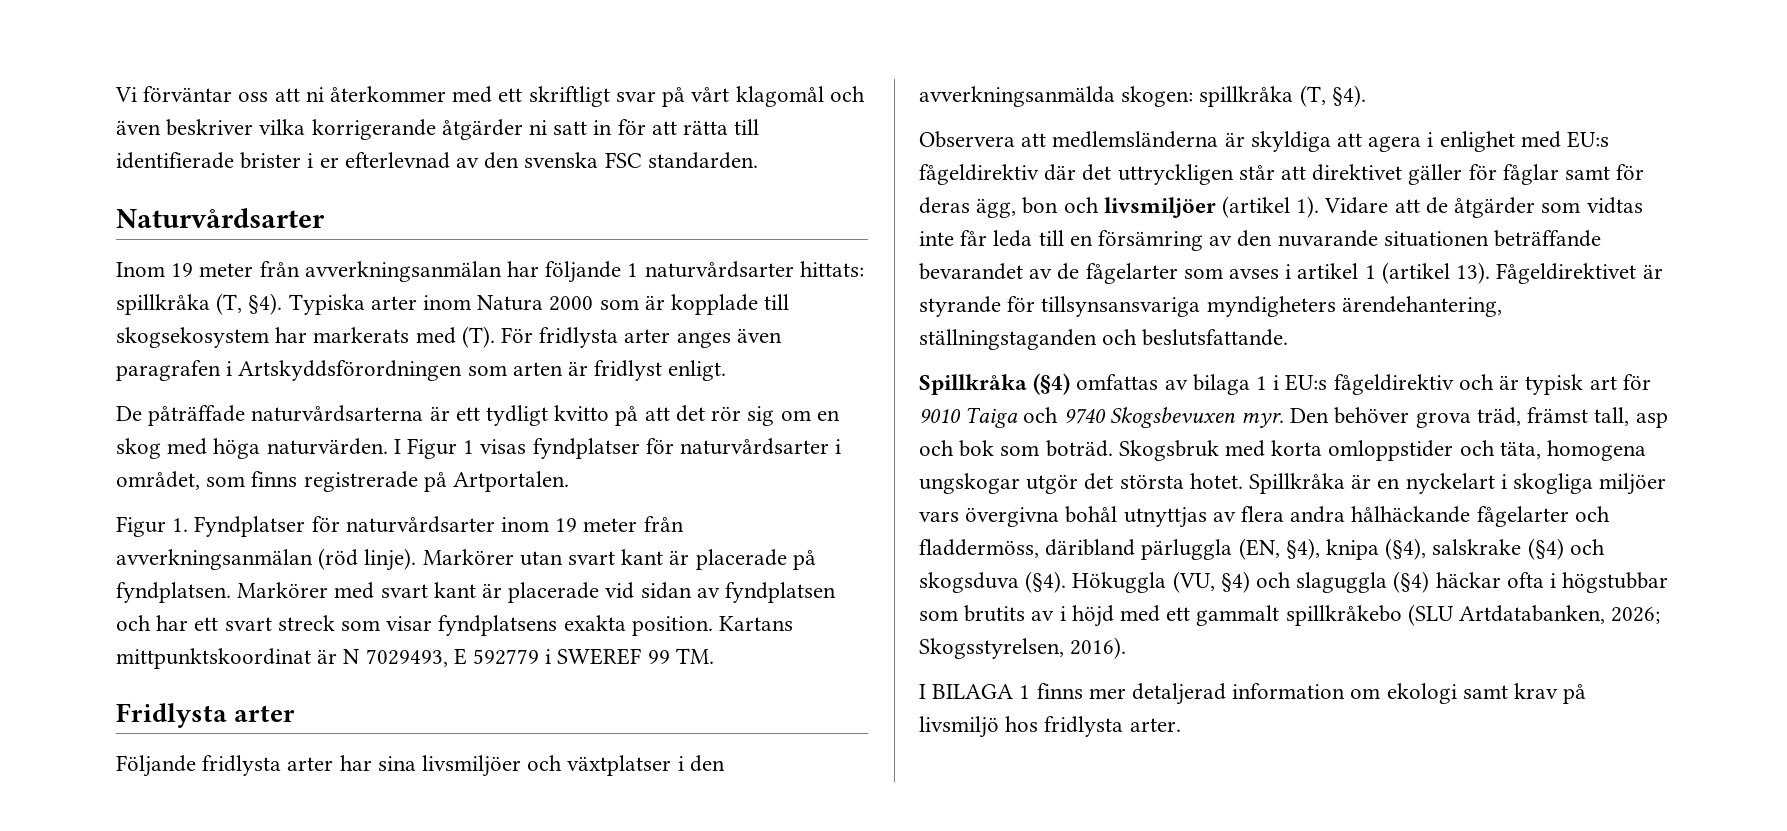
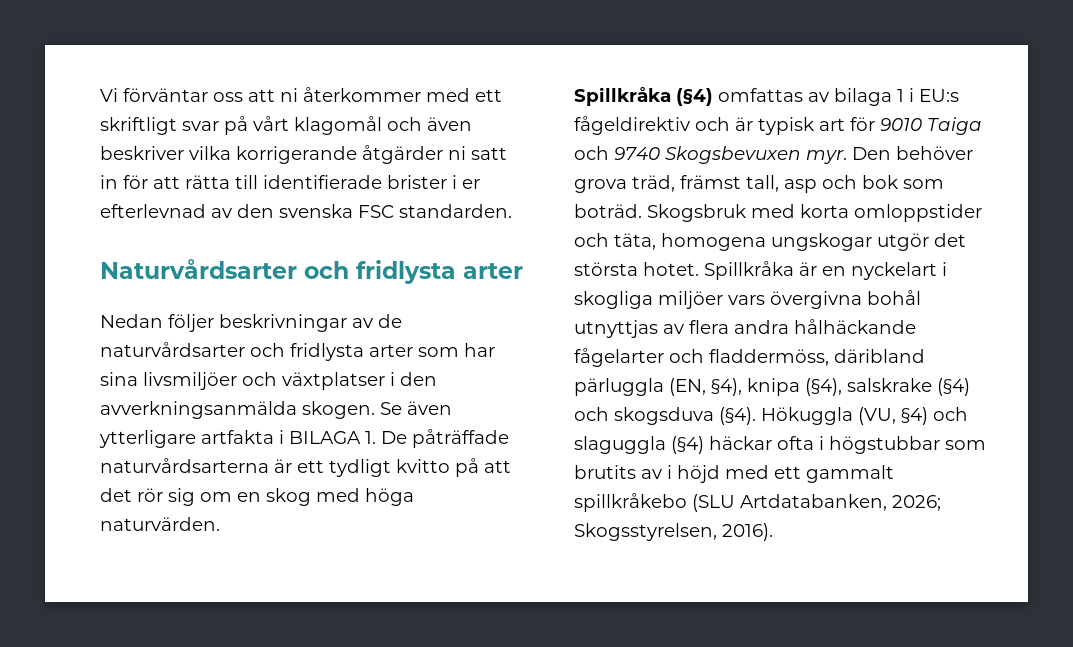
- Naturvårdsarter
- Inom 19 meter från avverkningsanmälan har följande 1 naturvårdsarter hittats: spillkråka (T, §4). Typiska arter inom Natura 2000 som är kopplade till skogsekosystem har markerats med (T). För fridlysta arter anges även paragrafen i Artskyddsförordningen som arten är fridlyst enligt.
- De påträffade naturvårdsarterna är ett tydligt kvitto på att det rör sig om en skog med höga naturvärden. I Figur 1 visas fyndplatser för naturvårdsarter i området, som finns registrerade på Artportalen.
- Figur 1. Fyndplatser för naturvårdsarter inom 19 meter från avverkningsanmälan (röd linje). Markörer utan svart kant är placerade på fyndplatsen. Markörer med svart kant är placerade vid sidan av fyndplatsen och har ett svart streck som visar fyndplatsens exakta position. Kartans mittpunktskoordinat är N 7029493, E 592779 i SWEREF 99 TM.
- Fridlysta arter
- Följande fridlysta arter har sina livsmiljöer och växtplatser i den avverkningsanmälda skogen: spillkråka (T, §4).
- Observera att medlemsländerna är skyldiga att agera i enlighet med EU:s fågeldirektiv där det uttryckligen står att direktivet gäller för fåglar samt för deras ägg, bon och livsmiljöer (artikel 1). Vidare att de åtgärder som vidtas inte får leda till en försämring av den nuvarande situationen beträffande bevarandet av de fågelarter som avses i artikel 1 (artikel 13). Fågeldirektivet är styrande för tillsynsansvariga myndigheters ärendehantering, ställningstaganden och beslutsfattande.
+ Naturvårdsarter och fridlysta arter
+ Nedan följer beskrivningar av de naturvårdsarter och fridlysta arter som har sina livsmiljöer och växtplatser i den avverkningsanmälda skogen. Se även ytterligare artfakta i BILAGA 1. De påträffade naturvårdsarterna är ett tydligt kvitto på att det rör sig om en skog med höga naturvärden.
- I BILAGA 1 finns mer detaljerad information om ekologi samt krav på livsmiljö hos fridlysta arter.

